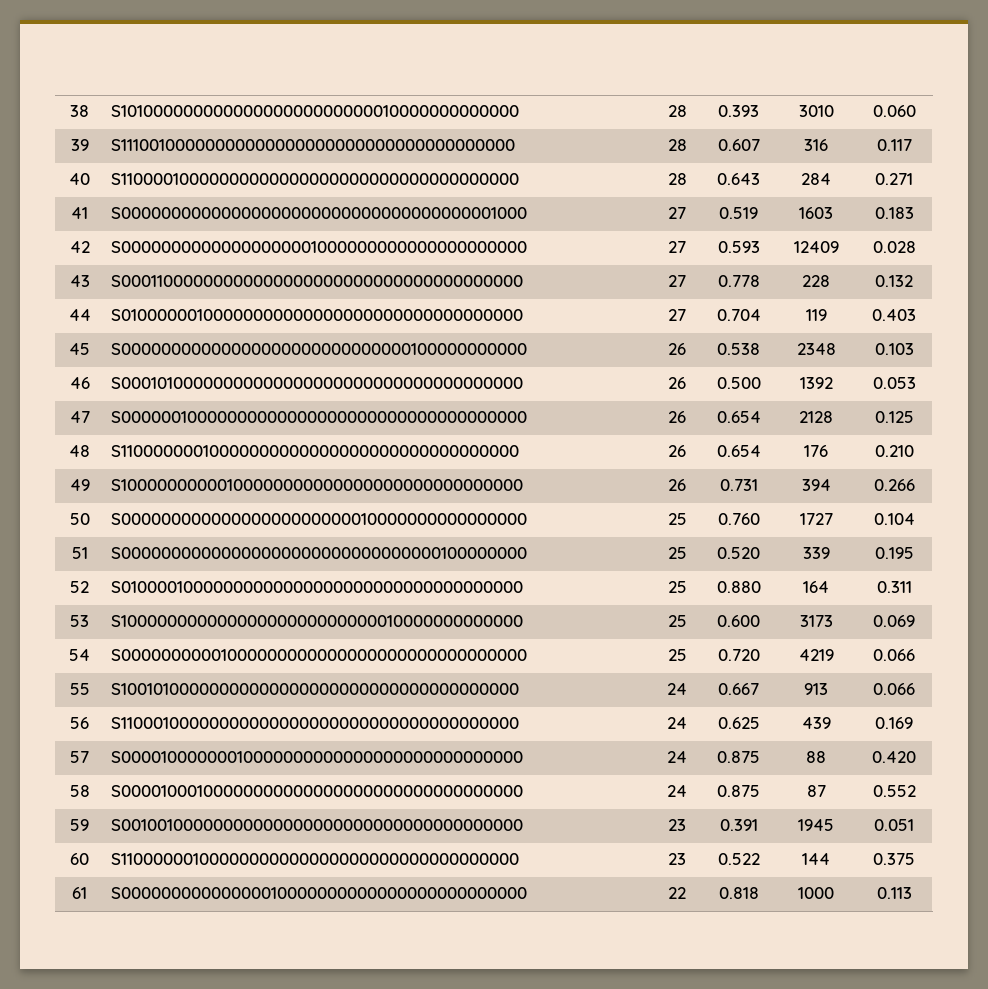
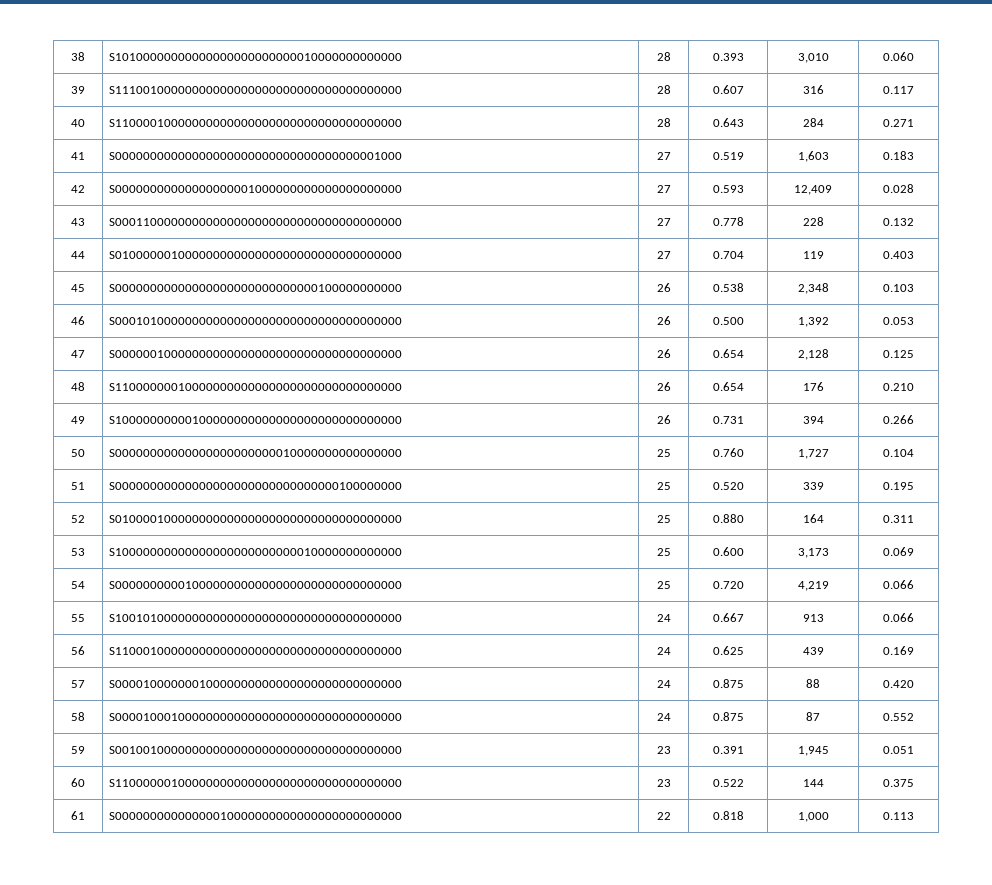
- 38 | S10100000000000000000000000010000000000000 | 28 | 0.393 | 3010 | 0.060
+ 38 | S10100000000000000000000000010000000000000 | 28 | 0.393 | 3,010 | 0.060
- 41 | S00000000000000000000000000000000000001000 | 27 | 0.519 | 1603 | 0.183
+ 41 | S00000000000000000000000000000000000001000 | 27 | 0.519 | 1,603 | 0.183
- 42 | S00000000000000000001000000000000000000000 | 27 | 0.593 | 12409 | 0.028
+ 42 | S00000000000000000001000000000000000000000 | 27 | 0.593 | 12,409 | 0.028
- 45 | S00000000000000000000000000000100000000000 | 26 | 0.538 | 2348 | 0.103
+ 45 | S00000000000000000000000000000100000000000 | 26 | 0.538 | 2,348 | 0.103
- 46 | S00010100000000000000000000000000000000000 | 26 | 0.500 | 1392 | 0.053
+ 46 | S00010100000000000000000000000000000000000 | 26 | 0.500 | 1,392 | 0.053
- 47 | S00000010000000000000000000000000000000000 | 26 | 0.654 | 2128 | 0.125
+ 47 | S00000010000000000000000000000000000000000 | 26 | 0.654 | 2,128 | 0.125
- 50 | S00000000000000000000000010000000000000000 | 25 | 0.760 | 1727 | 0.104
+ 50 | S00000000000000000000000010000000000000000 | 25 | 0.760 | 1,727 | 0.104
- 53 | S10000000000000000000000000010000000000000 | 25 | 0.600 | 3173 | 0.069
+ 53 | S10000000000000000000000000010000000000000 | 25 | 0.600 | 3,173 | 0.069
- 54 | S00000000001000000000000000000000000000000 | 25 | 0.720 | 4219 | 0.066
+ 54 | S00000000001000000000000000000000000000000 | 25 | 0.720 | 4,219 | 0.066
- 59 | S00100100000000000000000000000000000000000 | 23 | 0.391 | 1945 | 0.051
+ 59 | S00100100000000000000000000000000000000000 | 23 | 0.391 | 1,945 | 0.051
- 61 | S00000000000000010000000000000000000000000 | 22 | 0.818 | 1000 | 0.113
+ 61 | S00000000000000010000000000000000000000000 | 22 | 0.818 | 1,000 | 0.113

